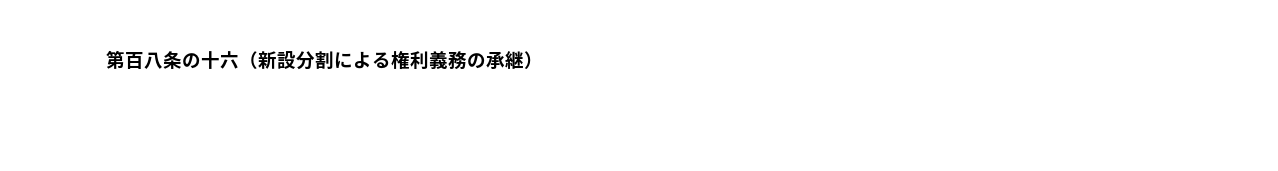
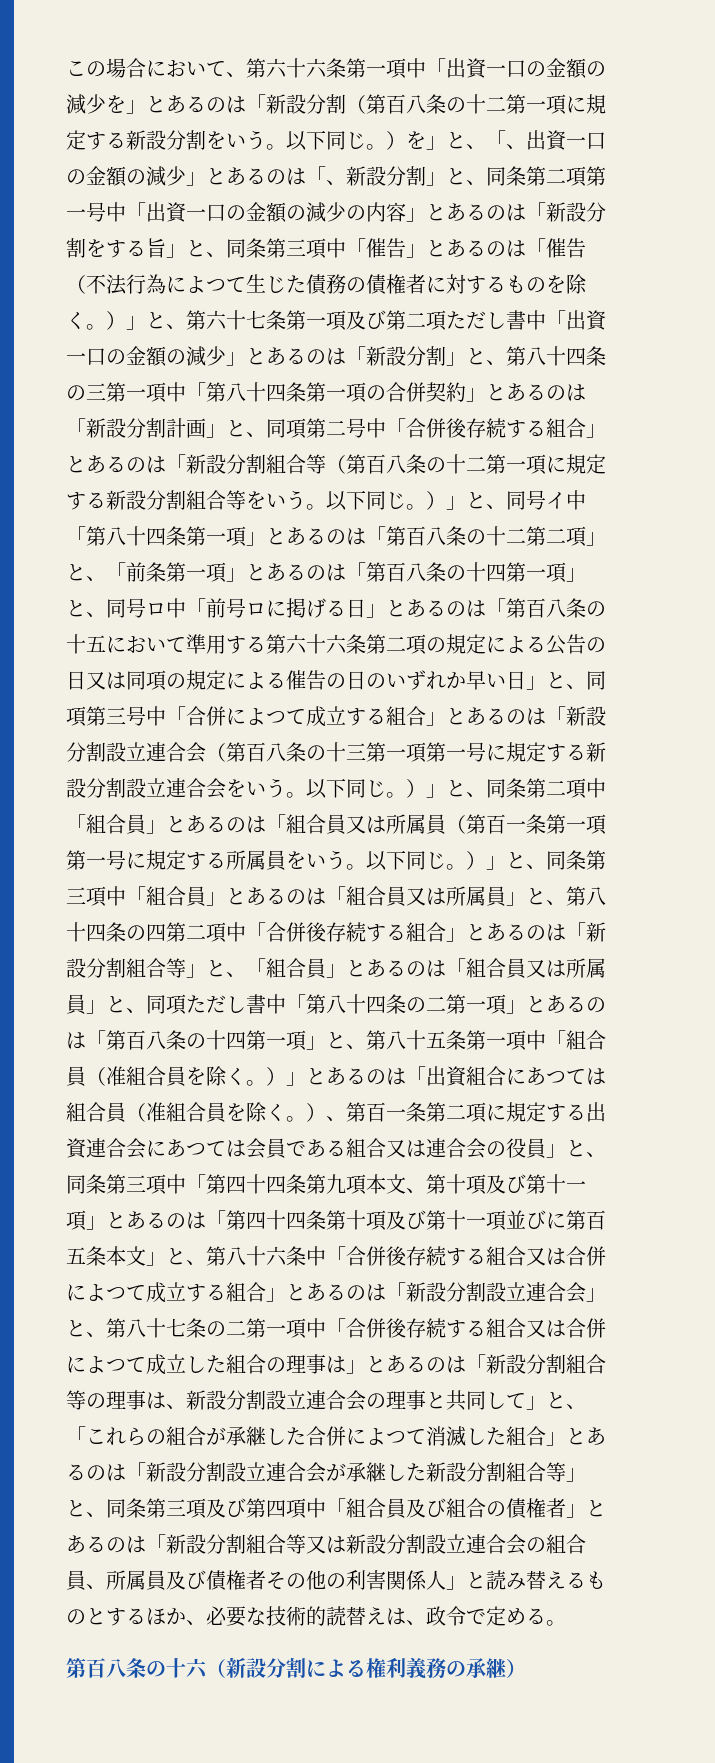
+ この場合において、第六十六条第一項中「出資一口の金額の減少を」とあるのは「新設分割（第百八条の十二第一項に規定する新設分割をいう。以下同じ。）を」と、「、出資一口の金額の減少」とあるのは「、新設分割」と、同条第二項第一号中「出資一口の金額の減少の内容」とあるのは「新設分割をする旨」と、同条第三項中「催告」とあるのは「催告（不法行為によつて生じた債務の債権者に対するものを除く。）」と、第六十七条第一項及び第二項ただし書中「出資一口の金額の減少」とあるのは「新設分割」と、第八十四条の三第一項中「第八十四条第一項の合併契約」とあるのは「新設分割計画」と、同項第二号中「合併後存続する組合」とあるのは「新設分割組合等（第百八条の十二第一項に規定する新設分割組合等をいう。以下同じ。）」と、同号イ中「第八十四条第一項」とあるのは「第百八条の十二第二項」と、「前条第一項」とあるのは「第百八条の十四第一項」と、同号ロ中「前号ロに掲げる日」とあるのは「第百八条の十五において準用する第六十六条第二項の規定による公告の日又は同項の規定による催告の日のいずれか早い日」と、同項第三号中「合併によつて成立する組合」とあるのは「新設分割設立連合会（第百八条の十三第一項第一号に規定する新設分割設立連合会をいう。以下同じ。）」と、同条第二項中「組合員」とあるのは「組合員又は所属員（第百一条第一項第一号に規定する所属員をいう。以下同じ。）」と、同条第三項中「組合員」とあるのは「組合員又は所属員」と、第八十四条の四第二項中「合併後存続する組合」とあるのは「新設分割組合等」と、「組合員」とあるのは「組合員又は所属員」と、同項ただし書中「第八十四条の二第一項」とあるのは「第百八条の十四第一項」と、第八十五条第一項中「組合員（准組合員を除く。）」とあるのは「出資組合にあつては組合員（准組合員を除く。）、第百一条第二項に規定する出資連合会にあつては会員である組合又は連合会の役員」と、同条第三項中「第四十四条第九項本文、第十項及び第十一項」とあるのは「第四十四条第十項及び第十一項並びに第百五条本文」と、第八十六条中「合併後存続する組合又は合併によつて成立する組合」とあるのは「新設分割設立連合会」と、第八十七条の二第一項中「合併後存続する組合又は合併によつて成立した組合の理事は」とあるのは「新設分割組合等の理事は、新設分割設立連合会の理事と共同して」と、「これらの組合が承継した合併によつて消滅した組合」とあるのは「新設分割設立連合会が承継した新設分割組合等」と、同条第三項及び第四項中「組合員及び組合の債権者」とあるのは「新設分割組合等又は新設分割設立連合会の組合員、所属員及び債権者その他の利害関係人」と読み替えるものとするほか、必要な技術的読替えは、政令で定める。

